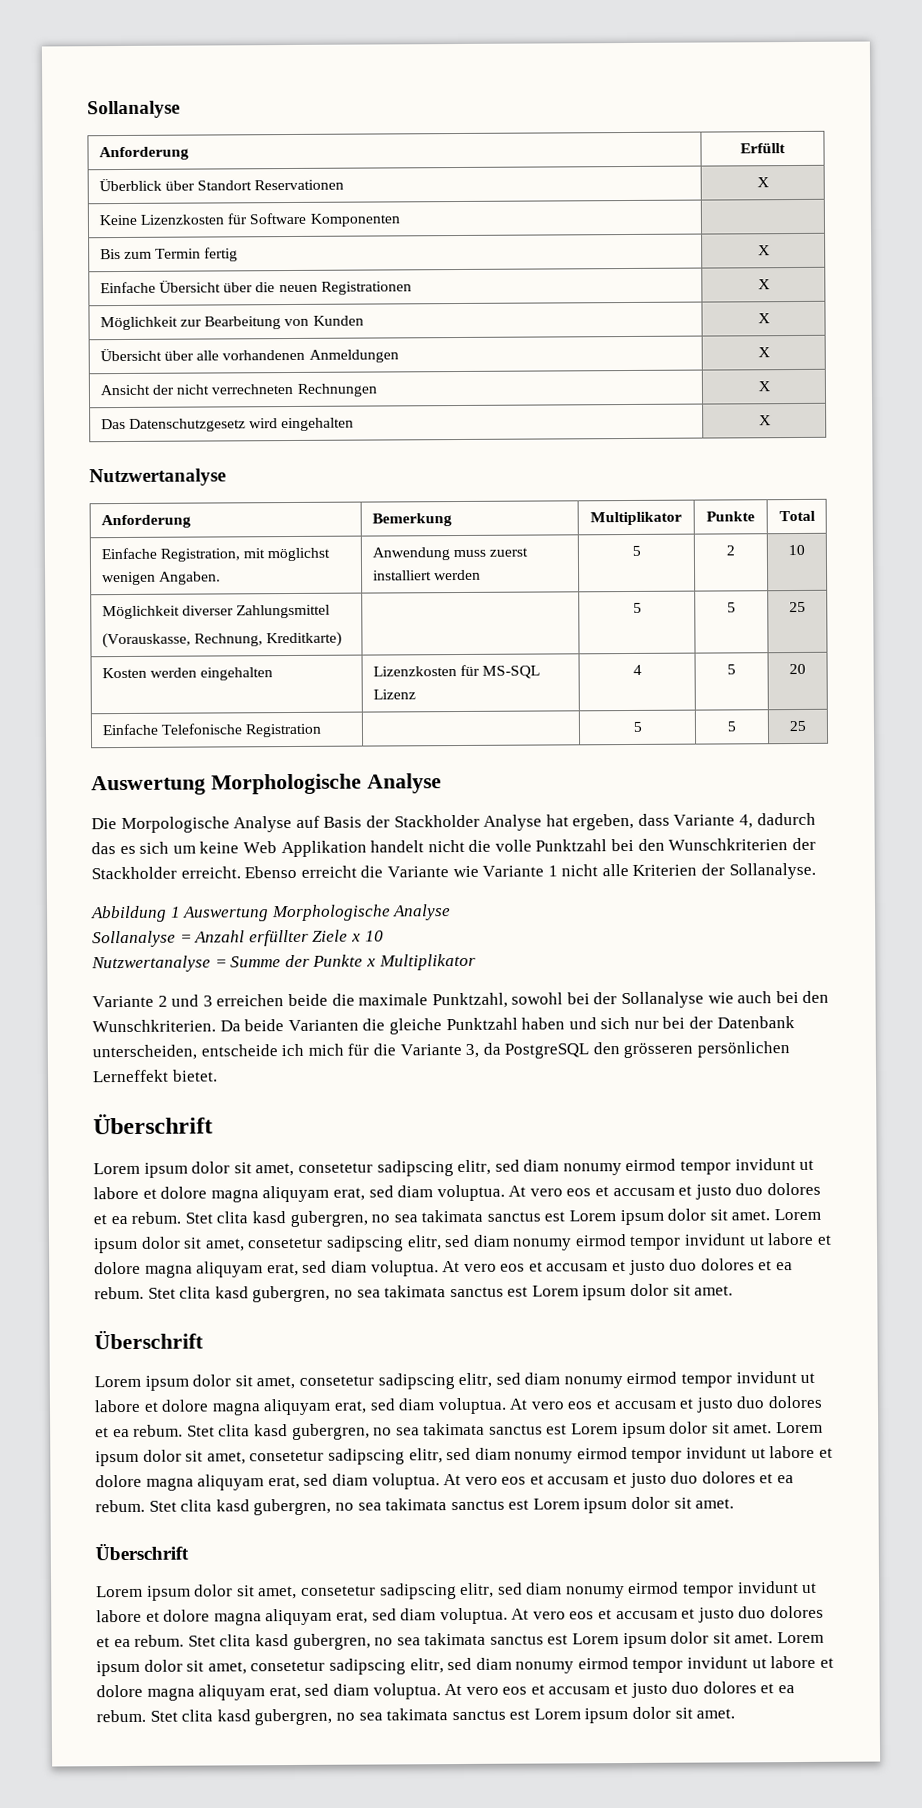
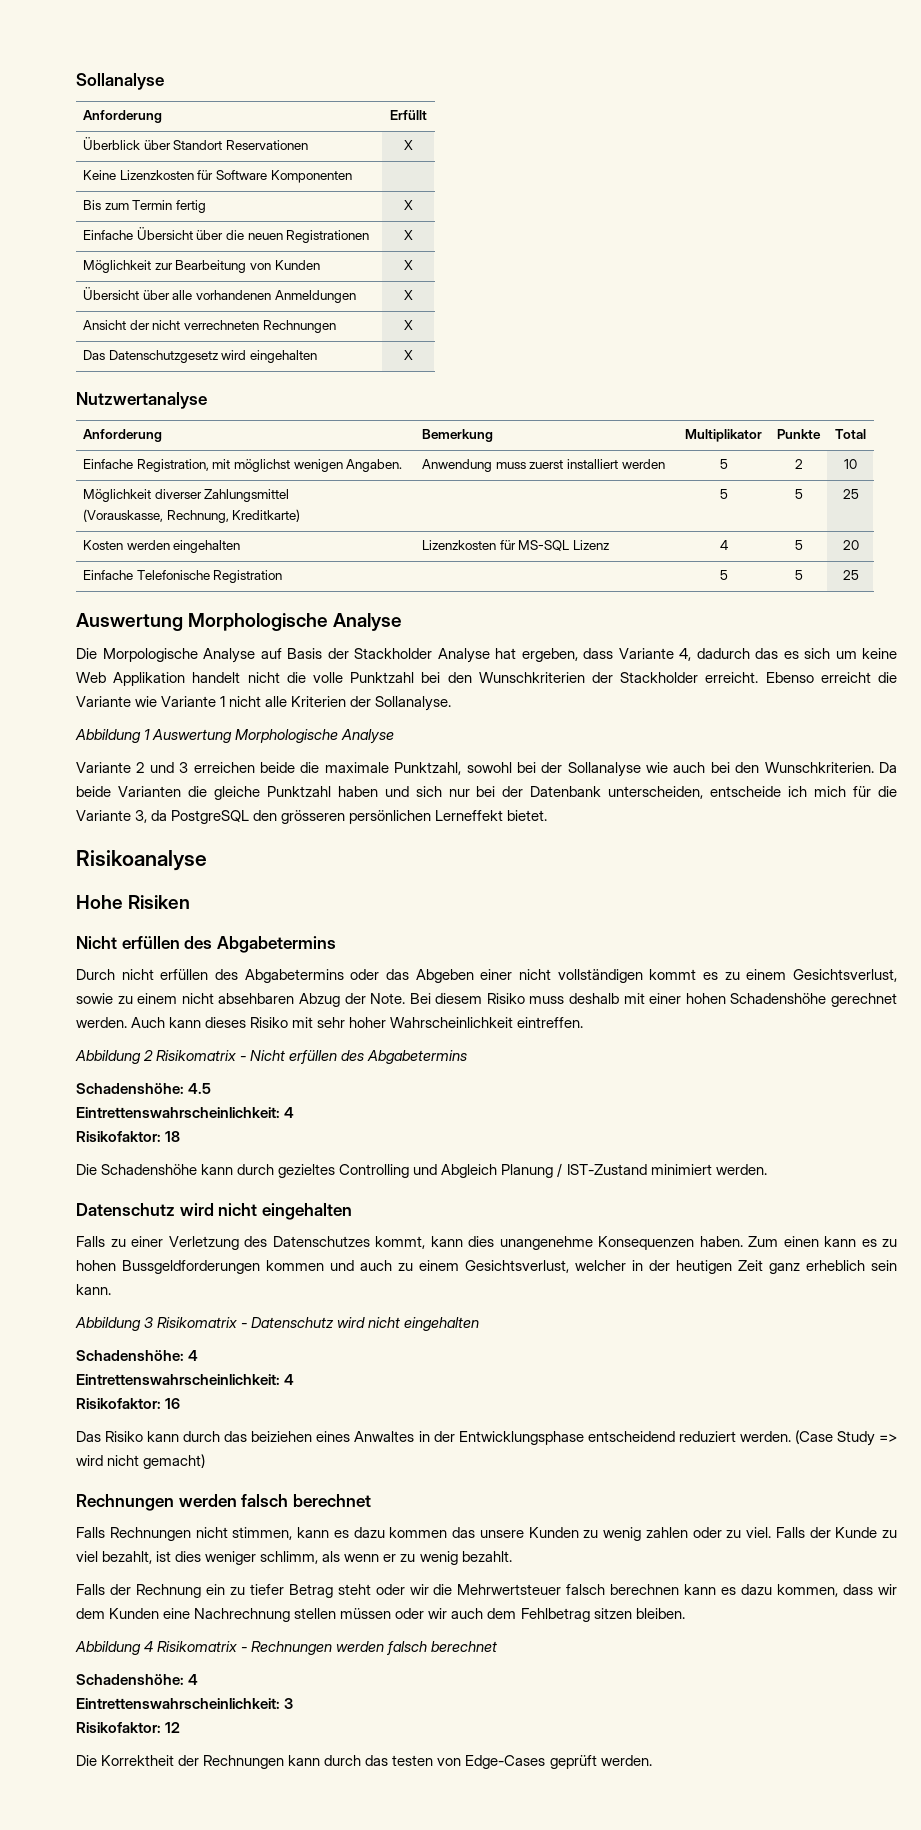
- Sollanalyse = Anzahl erfüllter Ziele x 10
- Nutzwertanalyse = Summe der Punkte x Multiplikator
  Da beide Varianten die gleiche Punktzahl haben und sich nur bei der Datenbank unterscheiden, entscheide ich mich für die Variante 3, da PostgreSQL den grösseren persönlichen Lerneffekt bietet.
- Überschrift
- Lorem ipsum dolor sit amet, consetetur sadipscing elitr, sed diam nonumy eirmod tempor invidunt ut labore et dolore magna aliquyam erat, sed diam voluptua. At vero eos et accusam et justo duo dolores et ea rebum. Stet clita kasd gubergren, no sea takimata sanctus est Lorem ipsum dolor sit amet. Lorem ipsum dolor sit amet, consetetur sadipscing elitr, sed diam nonumy eirmod tempor invidunt ut labore et dolore magna aliquyam erat, sed diam voluptua. At vero eos et accusam et justo duo dolores et ea rebum. Stet clita kasd gubergren, no sea takimata sanctus est Lorem ipsum dolor sit amet.
- Überschrift
- Lorem ipsum dolor sit amet, consetetur sadipscing elitr, sed diam nonumy eirmod tempor invidunt ut labore et dolore magna aliquyam erat, sed diam voluptua. At vero eos et accusam et justo duo dolores et ea rebum. Stet clita kasd gubergren, no sea takimata sanctus est Lorem ipsum dolor sit amet. Lorem ipsum dolor sit amet, consetetur sadipscing elitr, sed diam nonumy eirmod tempor invidunt ut labore et dolore magna aliquyam erat, sed diam voluptua. At vero eos et accusam et justo duo dolores et ea rebum. Stet clita kasd gubergren, no sea takimata sanctus est Lorem ipsum dolor sit amet.
- Überschrift
- Lorem ipsum dolor sit amet, consetetur sadipscing elitr, sed diam nonumy eirmod tempor invidunt ut labore et dolore magna aliquyam erat, sed diam voluptua. At vero eos et accusam et justo duo dolores et ea rebum. Stet clita kasd gubergren, no sea takimata sanctus est Lorem ipsum dolor sit amet. Lorem ipsum dolor sit amet, consetetur sadipscing elitr, sed diam nonumy eirmod tempor invidunt ut labore et dolore magna aliquyam erat, sed diam voluptua. At vero eos et accusam et justo duo dolores et ea rebum. Stet clita kasd gubergren, no sea takimata sanctus est Lorem ipsum dolor sit amet.
+ Risikoanalyse
+ Hohe Risiken
+ Nicht erfüllen des Abgabetermins
+ Durch nicht erfüllen des Abgabetermins oder das Abgeben einer nicht vollständigen kommt es zu einem Gesichtsverlust, sowie zu einem nicht absehbaren Abzug der Note. Bei diesem Risiko muss deshalb mit einer hohen Schadenshöhe gerechnet werden. Auch kann dieses Risiko mit sehr hoher Wahrscheinlichkeit eintreffen.
+ Abbildung 2 Risikomatrix - Nicht erfüllen des Abgabetermins
+ Schadenshöhe: 4.5
+ Eintrettenswahrscheinlichkeit: 4
+ Risikofaktor: 18
+ Die Schadenshöhe kann durch gezieltes Controlling und Abgleich Planung / IST-Zustand minimiert werden.
+ Datenschutz wird nicht eingehalten
+ Falls zu einer Verletzung des Datenschutzes kommt, kann dies unangenehme Konsequenzen haben. Zum einen kann es zu hohen Bussgeldforderungen kommen und auch zu einem Gesichtsverlust, welcher in der heutigen Zeit ganz erheblich sein kann.
+ Abbildung 3 Risikomatrix - Datenschutz wird nicht eingehalten
+ Schadenshöhe: 4
+ Eintrettenswahrscheinlichkeit: 4
+ Risikofaktor: 16
+ Das Risiko kann durch das beiziehen eines Anwaltes in der Entwicklungsphase entscheidend reduziert werden. (Case Study => wird nicht gemacht)
+ Rechnungen werden falsch berechnet
+ Falls Rechnungen nicht stimmen, kann es dazu kommen das unsere Kunden zu wenig zahlen oder zu viel. Falls der Kunde zu viel bezahlt, ist dies weniger schlimm, als wenn er zu wenig bezahlt.
+ Falls der Rechnung ein zu tiefer Betrag steht oder wir die Mehrwertsteuer falsch berechnen kann es dazu kommen, dass wir dem Kunden eine Nachrechnung stellen müssen oder wir auch dem Fehlbetrag sitzen bleiben.
+ Abbildung 4 Risikomatrix - Rechnungen werden falsch berechnet
+ Schadenshöhe: 4
+ Eintrettenswahrscheinlichkeit: 3
+ Risikofaktor: 12
+ Die Korrektheit der Rechnungen kann durch das testen von Edge-Cases geprüft werden.

